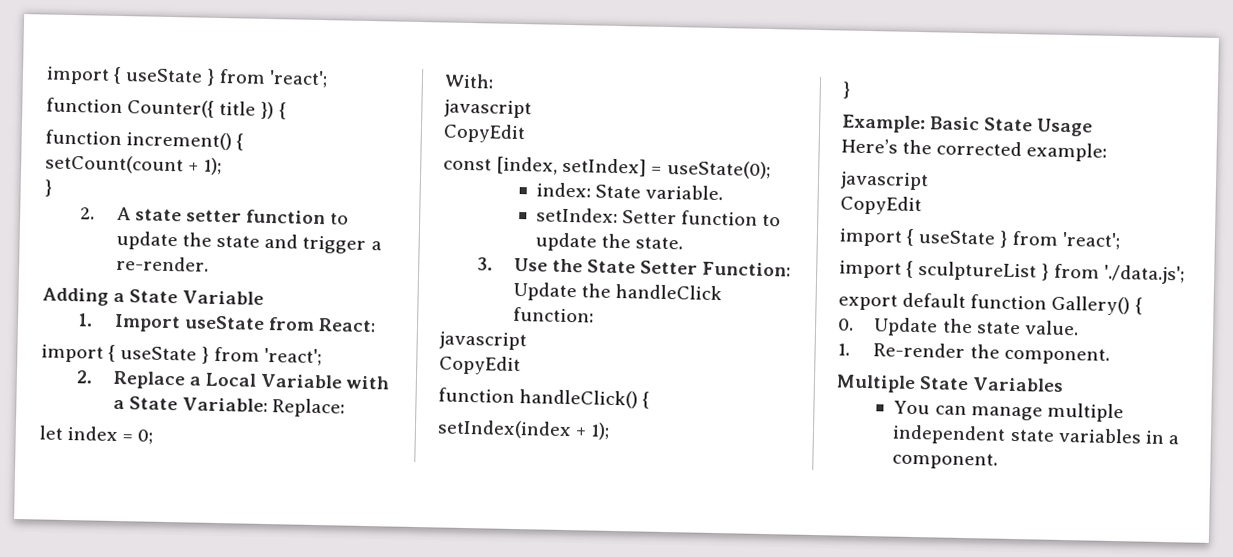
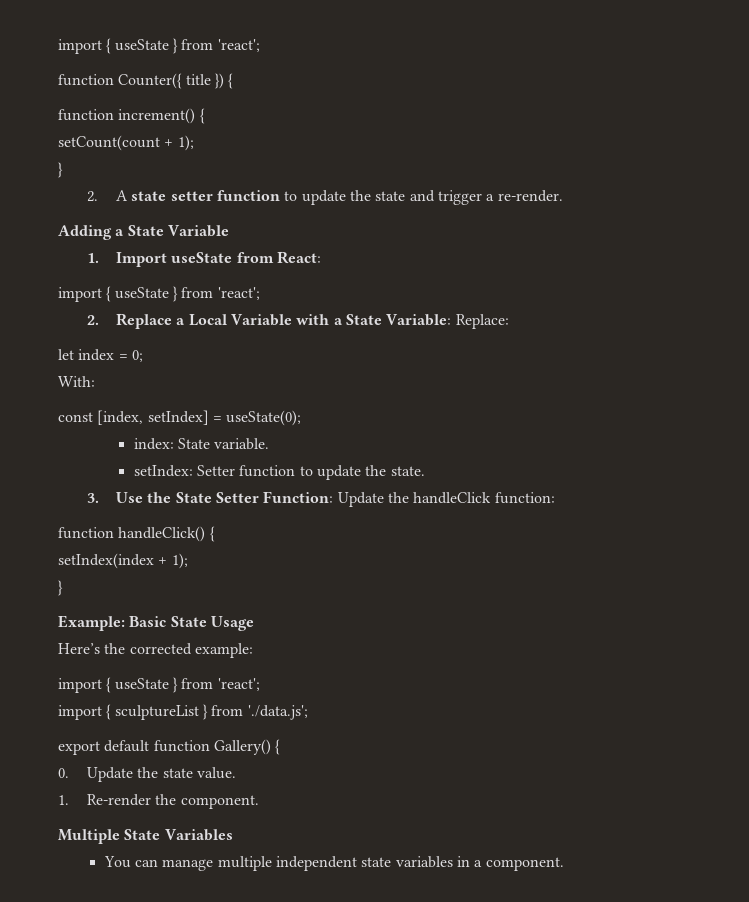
  With:
- javascript
- CopyEdit
  3. Use the State Setter Function: Update the handleClick function:
- javascript
- CopyEdit
  Here’s the corrected example:
- javascript
- CopyEdit

